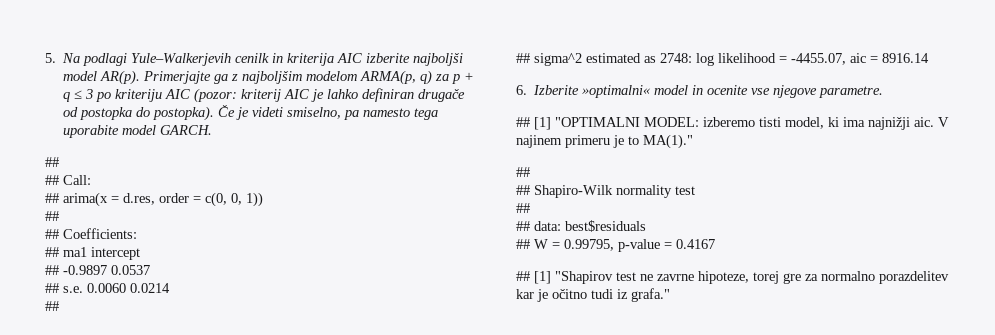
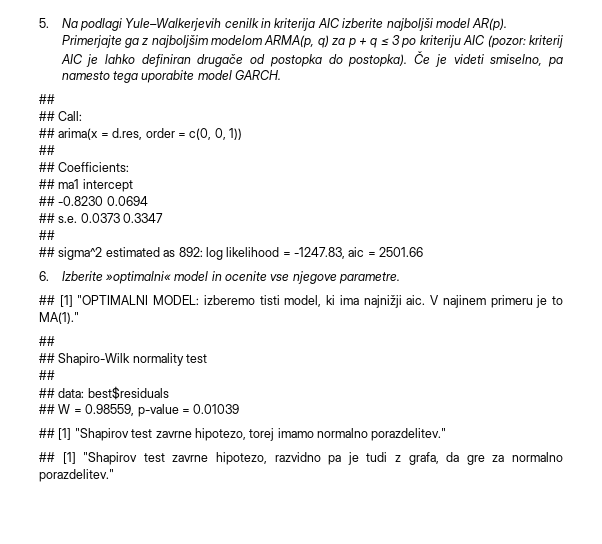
- ## -0.9897 0.0537
+ ## -0.8230 0.0694
- ## s.e. 0.0060 0.0214
+ ## s.e. 0.0373 0.3347
- ## sigma^2 estimated as 2748: log likelihood = -4455.07, aic = 8916.14
+ ## sigma^2 estimated as 892: log likelihood = -1247.83, aic = 2501.66
- ## W = 0.99795, p-value = 0.4167
- ## [1] "Shapirov test ne zavrne hipoteze, torej gre za normalno porazdelitev kar je očitno tudi iz grafa."
+ ## W = 0.98559, p-value = 0.01039
+ ## [1] "Shapirov test zavrne hipotezo, torej imamo normalno porazdelitev."
+ ## [1] "Shapirov test zavrne hipotezo, razvidno pa je tudi z grafa, da gre za normalno porazdelitev."

